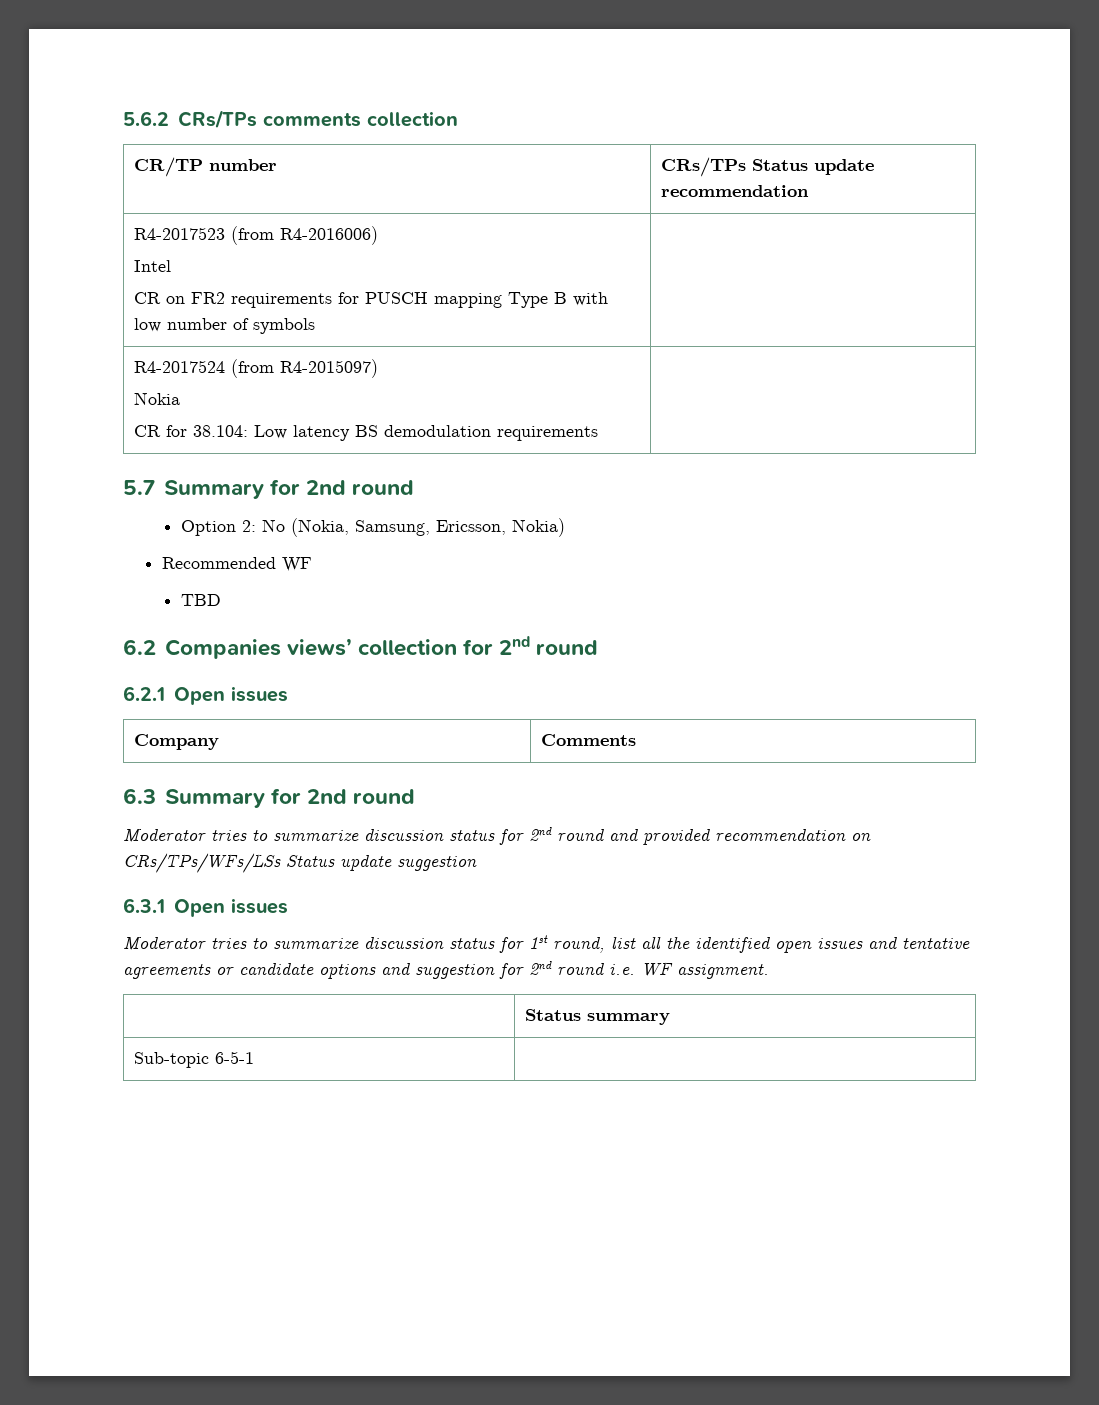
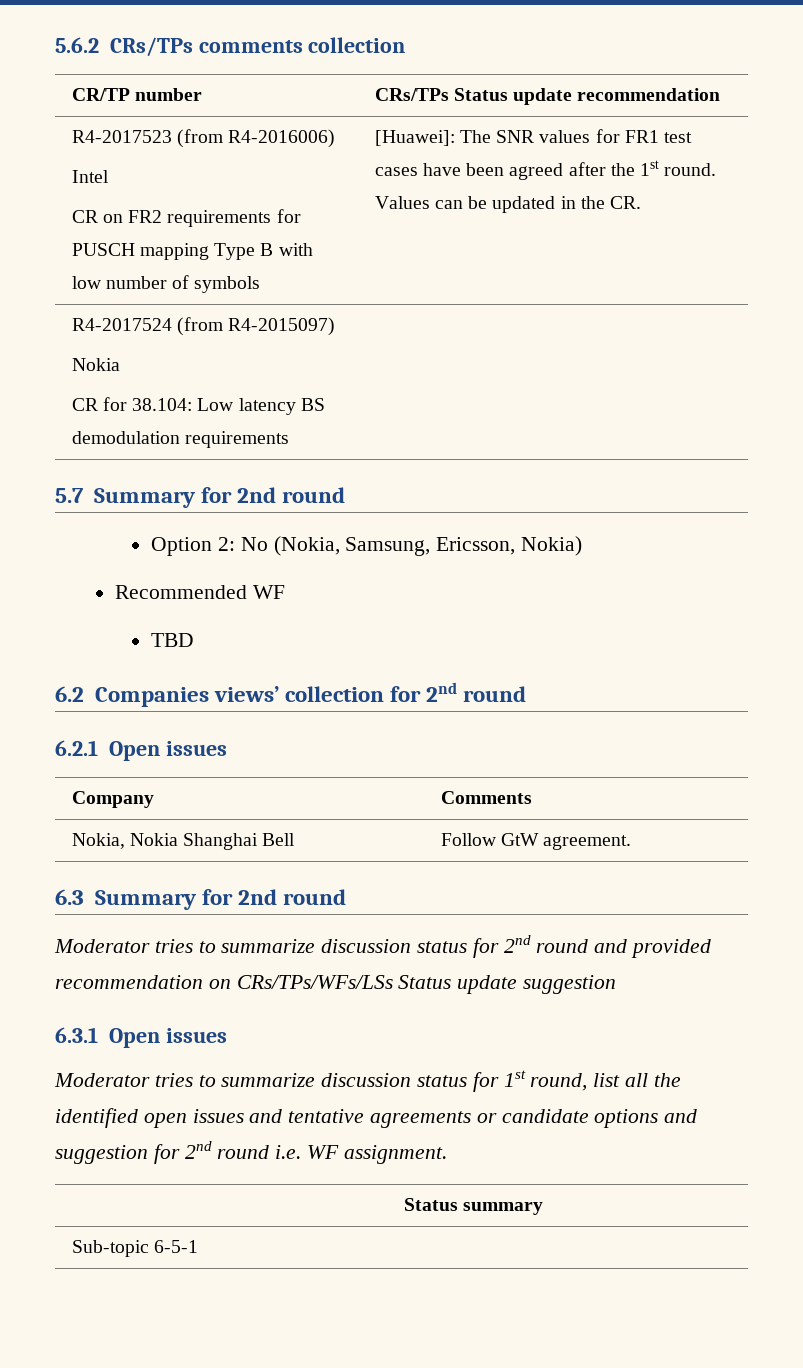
  R4-2017523 (from R4-2016006)
  Intel
- CR on FR2 requirements for PUSCH mapping Type B with low number of symbols |
+ CR on FR2 requirements for PUSCH mapping Type B with low number of symbols | [Huawei]: The SNR values for FR1 test cases have been agreed after the 1st round. Values can be updated in the CR.
+ Nokia, Nokia Shanghai Bell | Follow GtW agreement.

